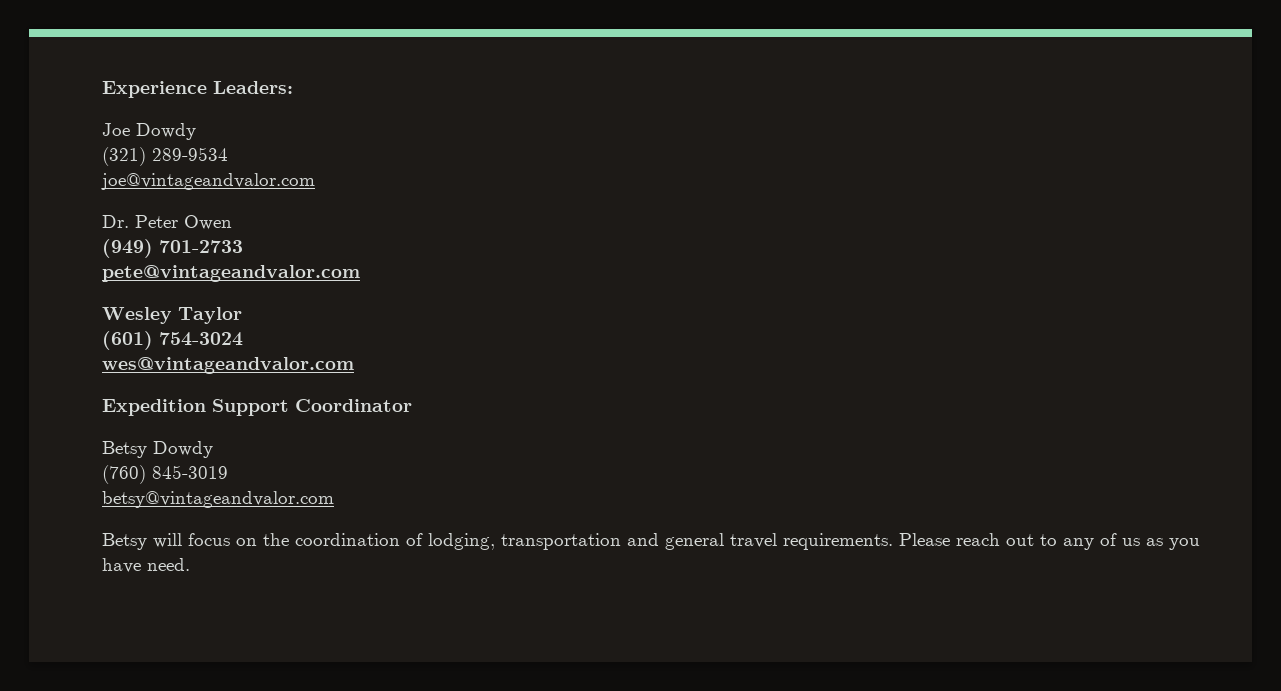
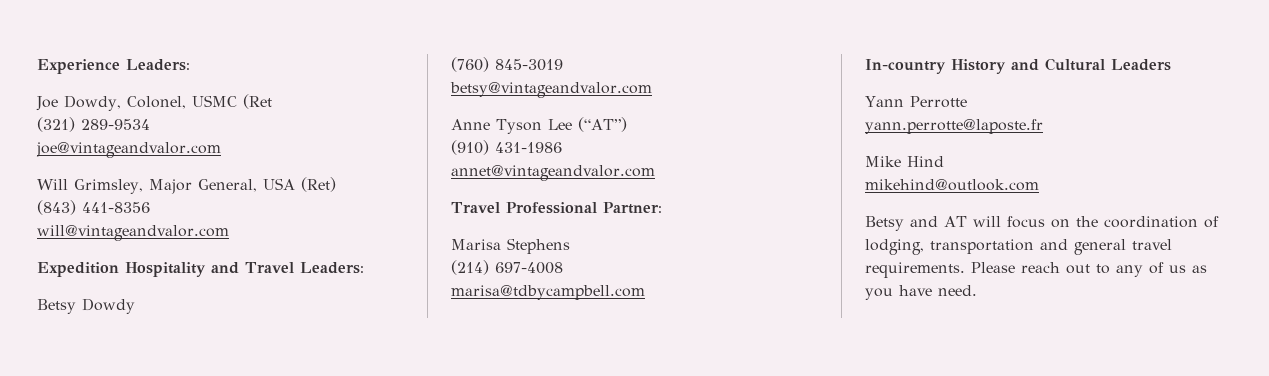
- Joe Dowdy
+ Joe Dowdy, Colonel, USMC (Ret
- Dr. Peter Owen
- (949) 701-2733
- pete@vintageandvalor.com
- Wesley Taylor
- (601) 754-3024
- wes@vintageandvalor.com
- Expedition Support Coordinator
+ Will Grimsley, Major General, USA (Ret)
+ (843) 441-8356
+ will@vintageandvalor.com
+ Expedition Hospitality and Travel Leaders:
- Betsy will focus on the coordination of lodging, transportation and general travel requirements.
+ Anne Tyson Lee (“AT”)
+ (910) 431-1986
+ annet@vintageandvalor.com
+ Travel Professional Partner:
+ Marisa Stephens
+ (214) 697-4008
+ marisa@tdbycampbell.com
+ In-country History and Cultural Leaders
+ Yann Perrotte
+ yann.perrotte@laposte.fr
+ Mike Hind
+ mikehind@outlook.com
+ Betsy and AT will focus on the coordination of lodging, transportation and general travel requirements.

